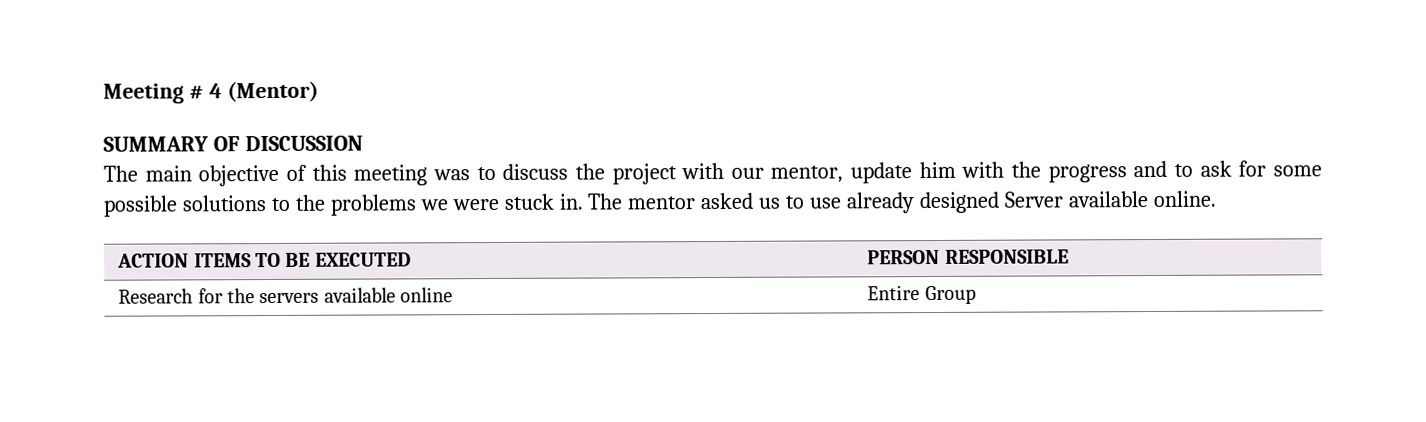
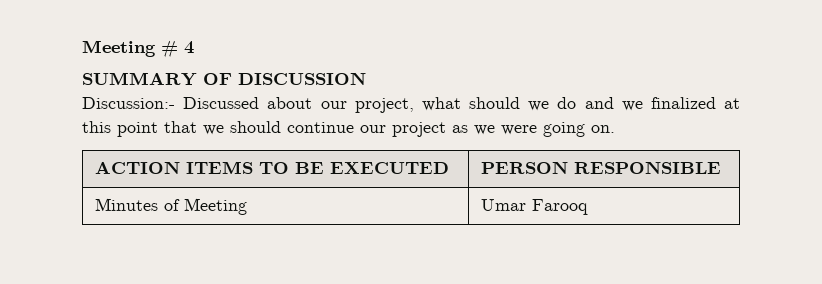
- Meeting # 4 (Mentor)
+ Meeting # 4
- The main objective of this meeting was to discuss the project with our mentor, update him with the progress and to ask for some possible solutions to the problems we were stuck in. The mentor asked us to use already designed Server available online.
+ Discussion:- Discussed about our project, what should we do and we finalized at this point that we should continue our project as we were going on.
- Research for the servers available online | Entire Group
+ Minutes of Meeting | Umar Farooq

